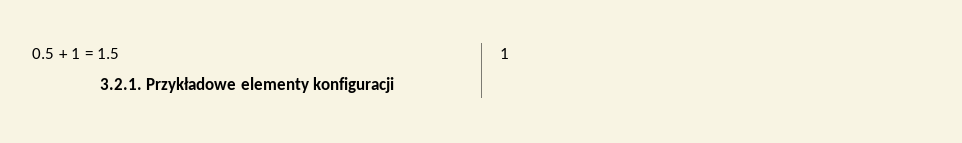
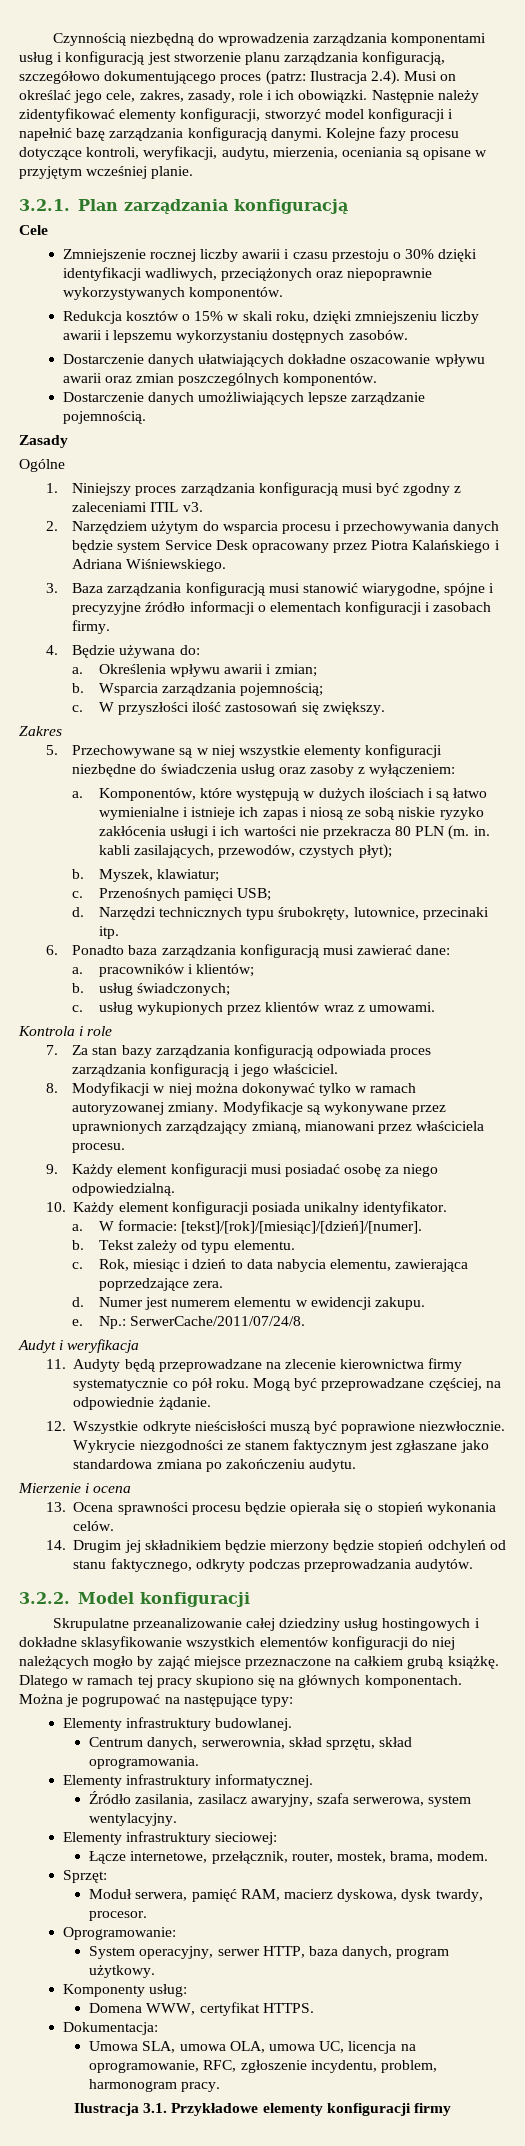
- 0.5 + 1 = 1.5
- 3.2.1. Przykładowe elementy konfiguracji
- 1
+ Czynnością niezbędną do wprowadzenia zarządzania komponentami usług i konfiguracją jest stworzenie planu zarządzania konfiguracją, szczegółowo dokumentującego proces (patrz: Ilustracja 2.4). Musi on określać jego cele, zakres, zasady, role i ich obowiązki. Następnie należy zidentyfikować elementy konfiguracji, stworzyć model konfiguracji i napełnić bazę zarządzania konfiguracją danymi. Kolejne fazy procesu dotyczące kontroli, weryfikacji, audytu, mierzenia, oceniania są opisane w przyjętym wcześniej planie.
+ 3.2.1. Plan zarządzania konfiguracją
+ Cele
+ Zmniejszenie rocznej liczby awarii i czasu przestoju o 30% dzięki identyfikacji wadliwych, przeciążonych oraz niepoprawnie wykorzystywanych komponentów.
+ Redukcja kosztów o 15% w skali roku, dzięki zmniejszeniu liczby awarii i lepszemu wykorzystaniu dostępnych zasobów.
+ Dostarczenie danych ułatwiających dokładne oszacowanie wpływu awarii oraz zmian poszczególnych komponentów.
+ Dostarczenie danych umożliwiających lepsze zarządzanie pojemnością.
+ Zasady
+ Ogólne
+ 1. Niniejszy proces zarządzania konfiguracją musi być zgodny z zaleceniami ITIL v3.
+ 2. Narzędziem użytym do wsparcia procesu i przechowywania danych będzie system Service Desk opracowany przez Piotra Kalańskiego i Adriana Wiśniewskiego.
+ 3. Baza zarządzania konfiguracją musi stanowić wiarygodne, spójne i precyzyjne źródło informacji o elementach konfiguracji i zasobach firmy.
+ 4. Będzie używana do:
+ a. Określenia wpływu awarii i zmian;
+ b. Wsparcia zarządzania pojemnością;
+ c. W przyszłości ilość zastosowań się zwiększy.
+ Zakres
+ 5. Przechowywane są w niej wszystkie elementy konfiguracji niezbędne do świadczenia usług oraz zasoby z wyłączeniem:
+ a. Komponentów, które występują w dużych ilościach i są łatwo wymienialne i istnieje ich zapas i niosą ze sobą niskie ryzyko zakłócenia usługi i ich wartości nie przekracza 80 PLN (m. in. kabli zasilających, przewodów, czystych płyt);
+ b. Myszek, klawiatur;
+ c. Przenośnych pamięci USB;
+ d. Narzędzi technicznych typu śrubokręty, lutownice, przecinaki itp.
+ 6. Ponadto baza zarządzania konfiguracją musi zawierać dane:
+ a. pracowników i klientów;
+ b. usług świadczonych;
+ c. usług wykupionych przez klientów wraz z umowami.
+ Kontrola i role
+ 7. Za stan bazy zarządzania konfiguracją odpowiada proces zarządzania konfiguracją i jego właściciel.
+ 8. Modyfikacji w niej można dokonywać tylko w ramach autoryzowanej zmiany. Modyfikacje są wykonywane przez uprawnionych zarządzający zmianą, mianowani przez właściciela procesu.
+ 9. Każdy element konfiguracji musi posiadać osobę za niego odpowiedzialną.
+ 10. Każdy element konfiguracji posiada unikalny identyfikator.
+ a. W formacie: [tekst]/[rok]/[miesiąc]/[dzień]/[numer].
+ b. Tekst zależy od typu elementu.
+ c. Rok, miesiąc i dzień to data nabycia elementu, zawierająca poprzedzające zera.
+ d. Numer jest numerem elementu w ewidencji zakupu.
+ e. Np.: SerwerCache/2011/07/24/8.
+ Audyt i weryfikacja
+ 11. Audyty będą przeprowadzane na zlecenie kierownictwa firmy systematycznie co pół roku. Mogą być przeprowadzane częściej, na odpowiednie żądanie.
+ 12. Wszystkie odkryte nieścisłości muszą być poprawione niezwłocznie. Wykrycie niezgodności ze stanem faktycznym jest zgłaszane jako standardowa zmiana po zakończeniu audytu.
+ Mierzenie i ocena
+ 13. Ocena sprawności procesu będzie opierała się o stopień wykonania celów.
+ 14. Drugim jej składnikiem będzie mierzony będzie stopień odchyleń od stanu faktycznego, odkryty podczas przeprowadzania audytów.
+ 3.2.2. Model konfiguracji
+ Skrupulatne przeanalizowanie całej dziedziny usług hostingowych i dokładne sklasyfikowanie wszystkich elementów konfiguracji do niej należących mogło by zająć miejsce przeznaczone na całkiem grubą książkę. Dlatego w ramach tej pracy skupiono się na głównych komponentach. Można je pogrupować na następujące typy:
+ Elementy infrastruktury budowlanej.
+ Centrum danych, serwerownia, skład sprzętu, skład oprogramowania.
+ Elementy infrastruktury informatycznej.
+ Źródło zasilania, zasilacz awaryjny, szafa serwerowa, system wentylacyjny.
+ Elementy infrastruktury sieciowej:
+ Łącze internetowe, przełącznik, router, mostek, brama, modem.
+ Sprzęt:
+ Moduł serwera, pamięć RAM, macierz dyskowa, dysk twardy, procesor.
+ Oprogramowanie:
+ System operacyjny, serwer HTTP, baza danych, program użytkowy.
+ Komponenty usług:
+ Domena WWW, certyfikat HTTPS.
+ Dokumentacja:
+ Umowa SLA, umowa OLA, umowa UC, licencja na oprogramowanie, RFC, zgłoszenie incydentu, problem, harmonogram pracy.
+ Ilustracja 3.1. Przykładowe elementy konfiguracji firmy

